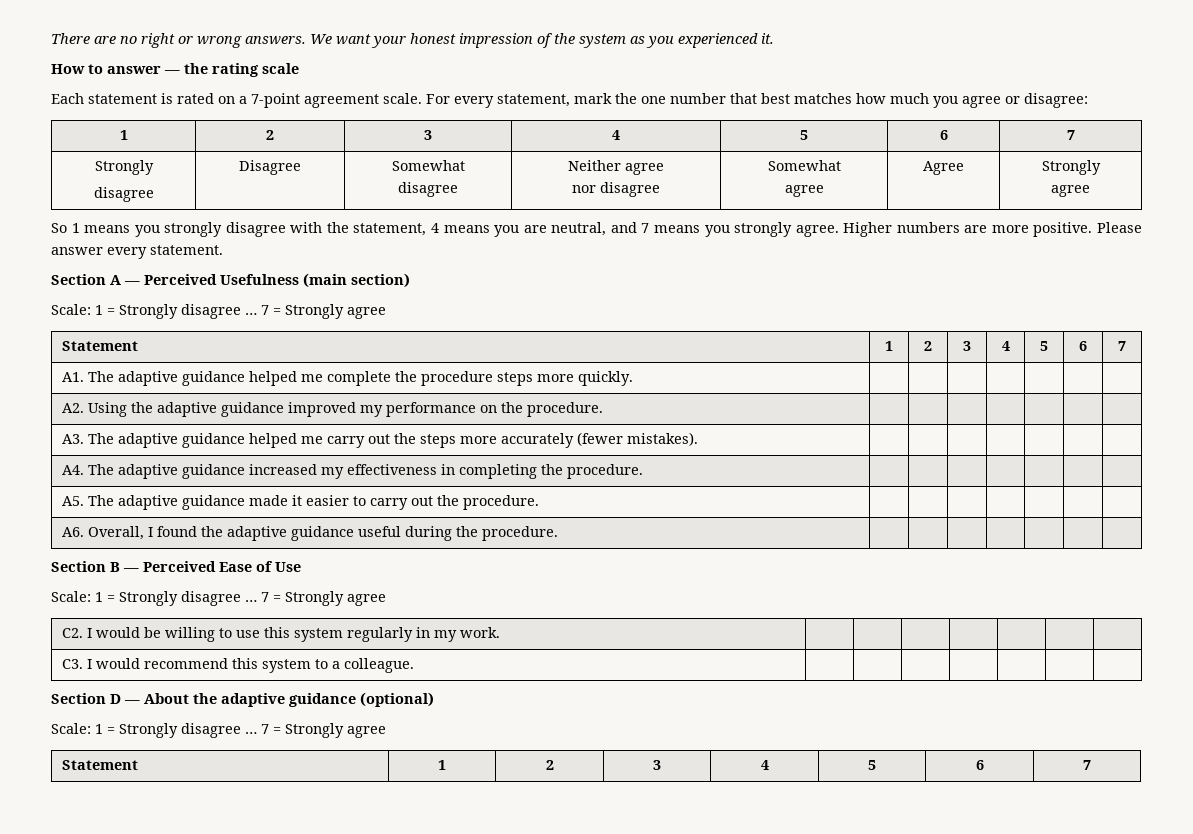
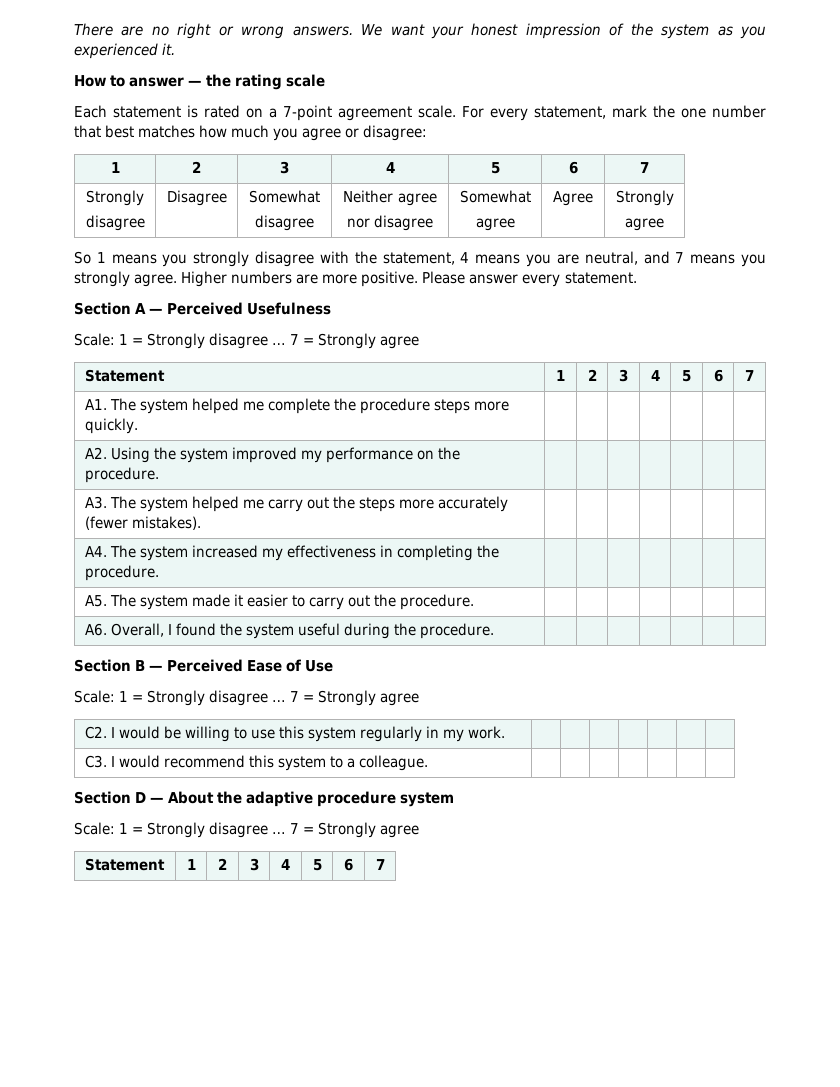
- Section A — Perceived Usefulness (main section)
+ Section A — Perceived Usefulness
- A1. The adaptive guidance helped me complete the procedure steps more quickly. | | | | | | |
+ A1. The system helped me complete the procedure steps more quickly. | | | | | | |
- A2. Using the adaptive guidance improved my performance on the procedure. | | | | | | |
+ A2. Using the system improved my performance on the procedure. | | | | | | |
- A3. The adaptive guidance helped me carry out the steps more accurately (fewer mistakes). | | | | | | |
+ A3. The system helped me carry out the steps more accurately (fewer mistakes). | | | | | | |
- A4. The adaptive guidance increased my effectiveness in completing the procedure. | | | | | | |
+ A4. The system increased my effectiveness in completing the procedure. | | | | | | |
- A5. The adaptive guidance made it easier to carry out the procedure. | | | | | | |
+ A5. The system made it easier to carry out the procedure. | | | | | | |
- A6. Overall, I found the adaptive guidance useful during the procedure. | | | | | | |
+ A6. Overall, I found the system useful during the procedure. | | | | | | |
- Section D — About the adaptive guidance (optional)
+ Section D — About the adaptive procedure system

